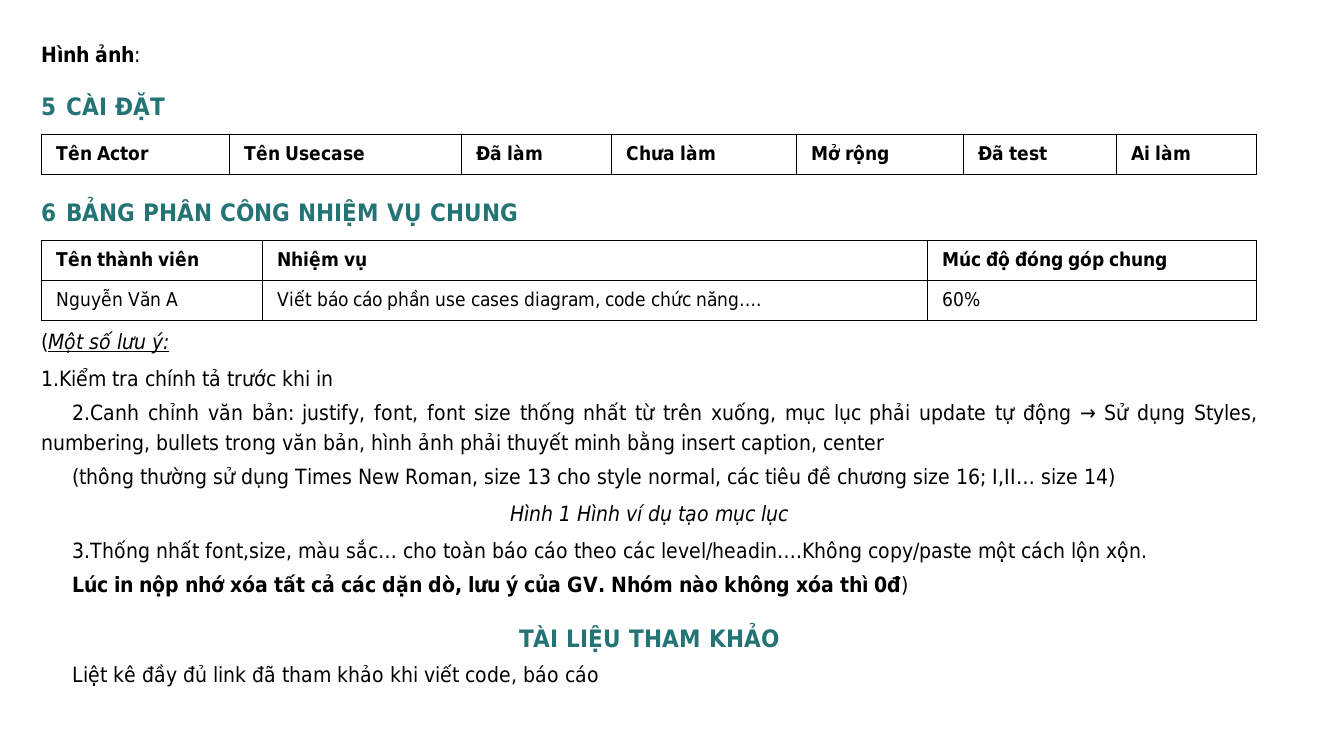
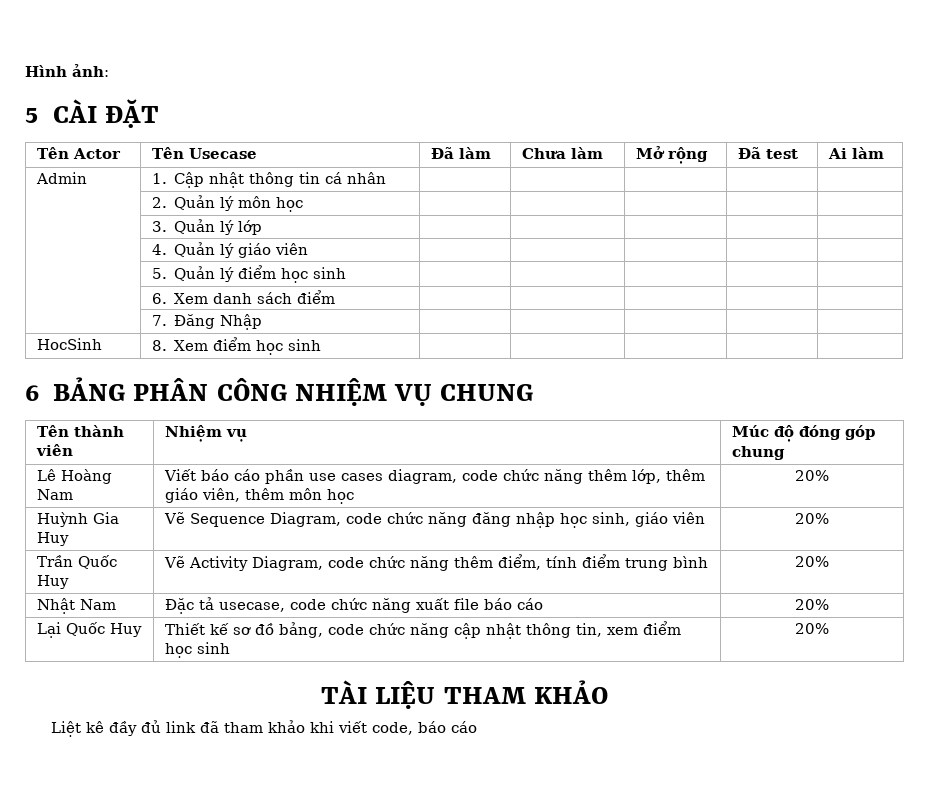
+ Admin | 1. Cập nhật thông tin cá nhân | | | | |
+ | 2. Quản lý môn học | | | | |
+ | 3. Quản lý lớp | | | | |
+ | 4. Quản lý giáo viên | | | | |
+ | 5. Quản lý điểm học sinh | | | | |
+ | 6. Xem danh sách điểm | | | | |
+ | 7. Đăng Nhập | | | | |
+ HocSinh | 8. Xem điểm học sinh | | | | |
- Nguyễn Văn A | Viết báo cáo phần use cases diagram, code chức năng…. | 60%
- (Một số lưu ý:
- 1.Kiểm tra chính tả trước khi in
- 2.Canh chỉnh văn bản: justify, font, font size thống nhất từ trên xuống, mục lục phải update tự động → Sử dụng Styles, numbering, bullets trong văn bản, hình ảnh phải thuyết minh bằng insert caption, center
- (thông thường sử dụng Times New Roman, size 13 cho style normal, các tiêu đề chương size 16; I,II… size 14)
- Hình 1 Hình ví dụ tạo mục lục
- 3.Thống nhất font,size, màu sắc… cho toàn báo cáo theo các level/headin….Không copy/paste một cách lộn xộn.
- Lúc in nộp nhớ xóa tất cả các dặn dò, lưu ý của GV. Nhóm nào không xóa thì 0đ)
+ Lê Hoàng Nam | Viết báo cáo phần use cases diagram, code chức năng thêm lớp, thêm giáo viên, thêm môn học | 20%
+ Huỳnh Gia Huy | Vẽ Sequence Diagram, code chức năng đăng nhập học sinh, giáo viên | 20%
+ Trần Quốc Huy | Vẽ Activity Diagram, code chức năng thêm điểm, tính điểm trung bình | 20%
+ Nhật Nam | Đặc tả usecase, code chức năng xuất file báo cáo | 20%
+ Lại Quốc Huy | Thiết kế sơ đồ bảng, code chức năng cập nhật thông tin, xem điểm học sinh | 20%

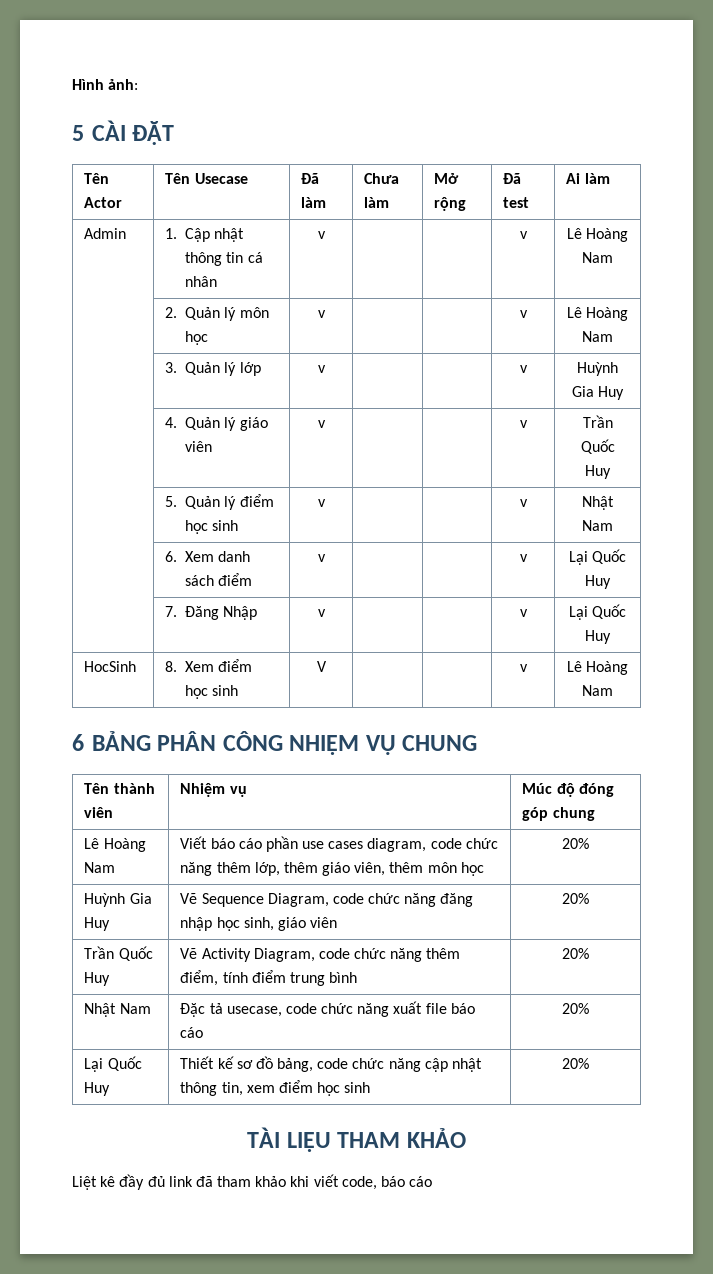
- Admin | 1. Cập nhật thông tin cá nhân | | | | |
+ Admin | 1. Cập nhật thông tin cá nhân | v | | | v | Lê Hoàng Nam
- | 2. Quản lý môn học | | | | |
+ | 2. Quản lý môn học | v | | | v | Lê Hoàng Nam
- | 3. Quản lý lớp | | | | |
+ | 3. Quản lý lớp | v | | | v | Huỳnh Gia Huy
- | 4. Quản lý giáo viên | | | | |
+ | 4. Quản lý giáo viên | v | | | v | Trần Quốc Huy
- | 5. Quản lý điểm học sinh | | | | |
+ | 5. Quản lý điểm học sinh | v | | | v | Nhật Nam
- | 6. Xem danh sách điểm | | | | |
- | 7. Đăng Nhập | | | | |
+ | 6. Xem danh sách điểm | v | | | v | Lại Quốc Huy
+ | 7. Đăng Nhập | v | | | v | Lại Quốc Huy
- HocSinh | 8. Xem điểm học sinh | | | | |
+ HocSinh | 8. Xem điểm học sinh | V | | | v | Lê Hoàng Nam

